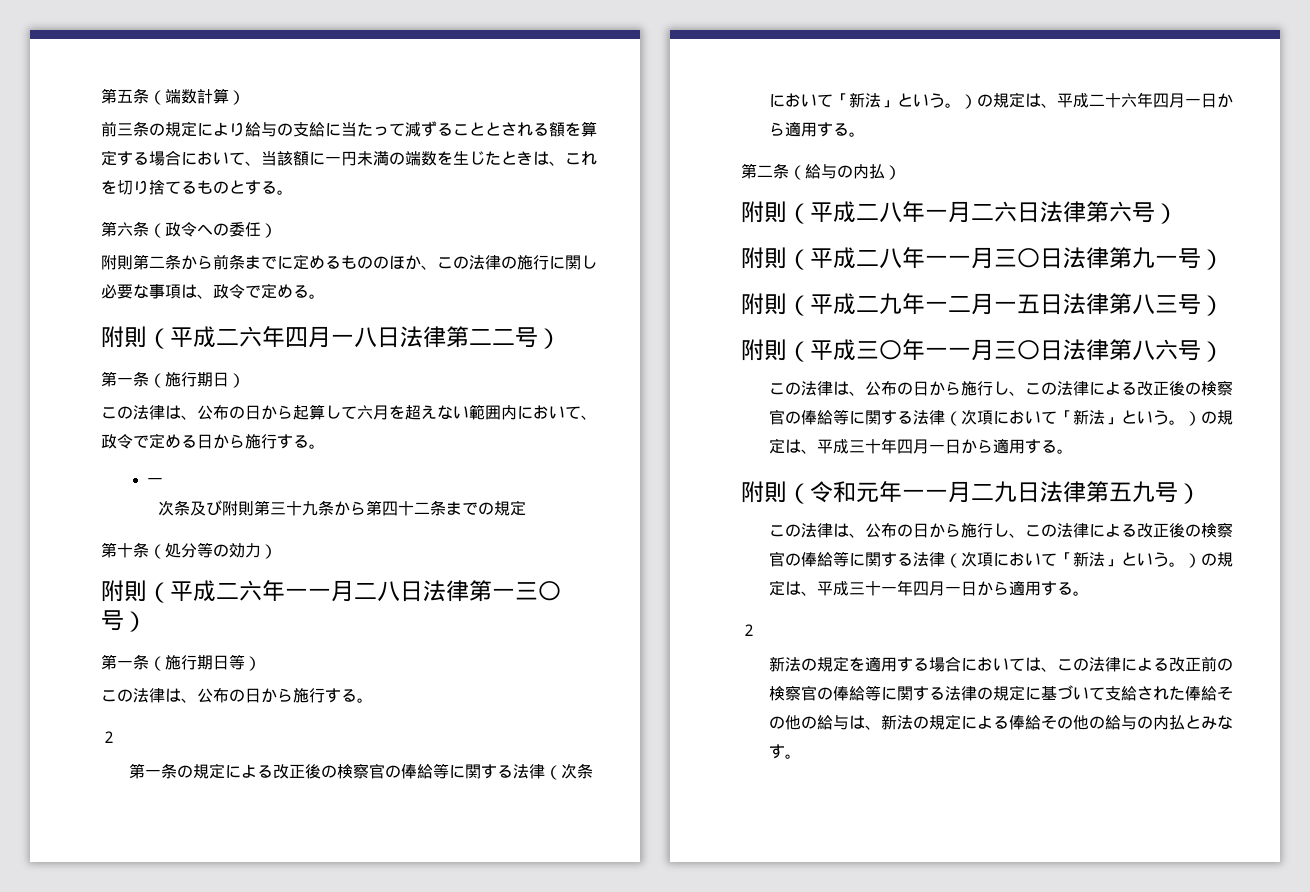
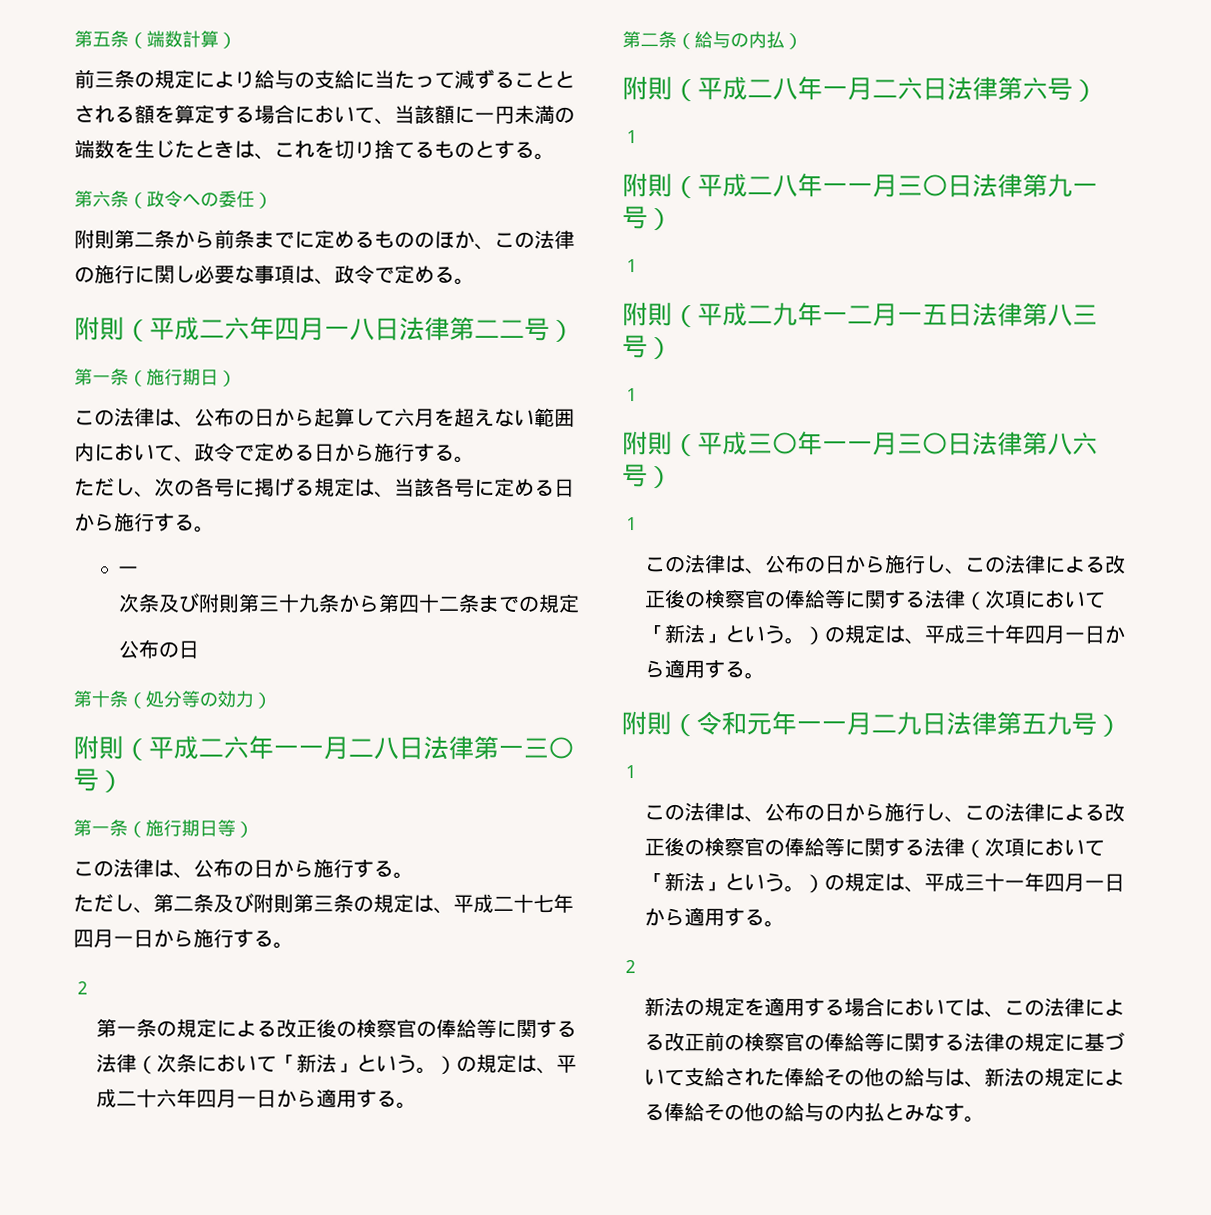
+ ただし、次の各号に掲げる規定は、当該各号に定める日から施行する。
  次条及び附則第三十九条から第四十二条までの規定
+ 公布の日
+ ただし、第二条及び附則第三条の規定は、平成二十七年四月一日から施行する。
  附則（平成二八年一月二六日法律第六号）
+ １
  附則（平成二八年一一月三〇日法律第九一号）
+ １
  附則（平成二九年一二月一五日法律第八三号）
+ １
  附則（平成三〇年一一月三〇日法律第八六号）
+ １
  附則（令和元年一一月二九日法律第五九号）
+ １

